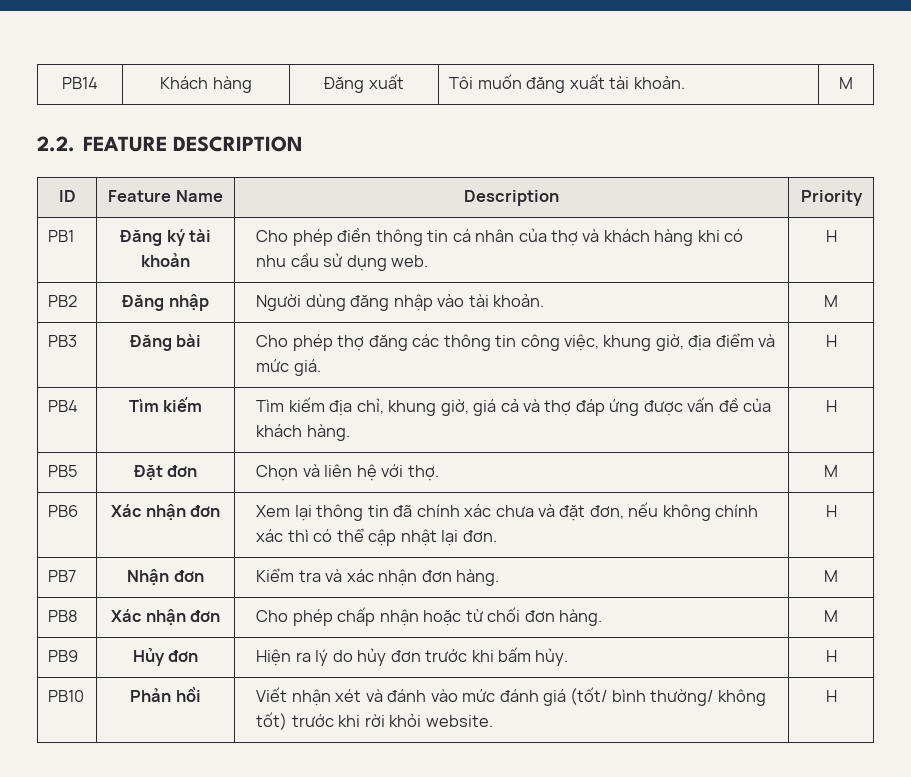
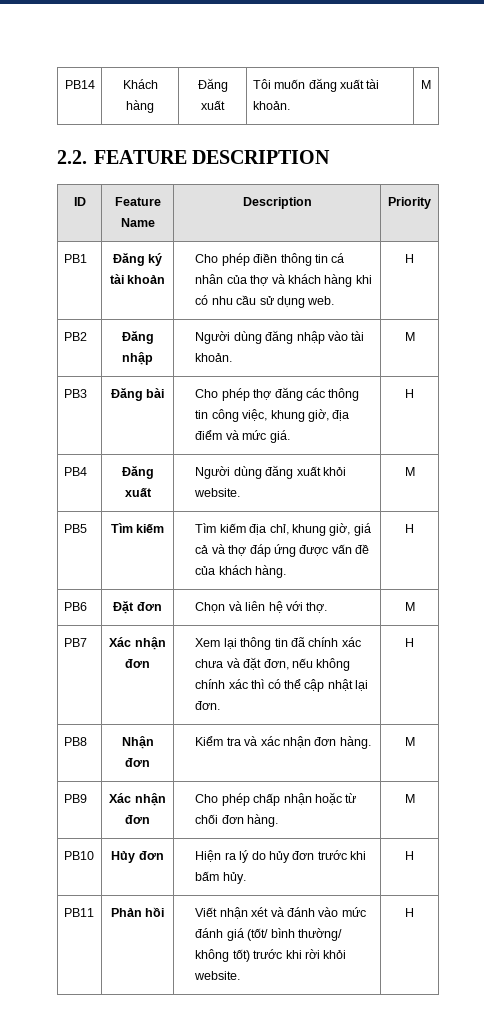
- PB4 | Tìm kiếm | Tìm kiếm địa chỉ, khung giờ, giá cả và thợ đáp ứng được vấn đề của khách hàng. | H
+ PB4 | Đăng xuất | Người dùng đăng xuất khỏi website. | M
+ PB5 | Tìm kiếm | Tìm kiếm địa chỉ, khung giờ, giá cả và thợ đáp ứng được vấn đề của khách hàng. | H
- PB5 | Đặt đơn | Chọn và liên hệ với thợ. | M
+ PB6 | Đặt đơn | Chọn và liên hệ với thợ. | M
- PB6 | Xác nhận đơn | Xem lại thông tin đã chính xác chưa và đặt đơn, nếu không chính xác thì có thể cập nhật lại đơn. | H
+ PB7 | Xác nhận đơn | Xem lại thông tin đã chính xác chưa và đặt đơn, nếu không chính xác thì có thể cập nhật lại đơn. | H
- PB7 | Nhận đơn | Kiểm tra và xác nhận đơn hàng. | M
+ PB8 | Nhận đơn | Kiểm tra và xác nhận đơn hàng. | M
- PB8 | Xác nhận đơn | Cho phép chấp nhận hoặc từ chối đơn hàng. | M
+ PB9 | Xác nhận đơn | Cho phép chấp nhận hoặc từ chối đơn hàng. | M
- PB9 | Hủy đơn | Hiện ra lý do hủy đơn trước khi bấm hủy. | H
+ PB10 | Hủy đơn | Hiện ra lý do hủy đơn trước khi bấm hủy. | H
- PB10 | Phản hồi | Viết nhận xét và đánh vào mức đánh giá (tốt/ bình thường/ không tốt) trước khi rời khỏi website. | H
+ PB11 | Phản hồi | Viết nhận xét và đánh vào mức đánh giá (tốt/ bình thường/ không tốt) trước khi rời khỏi website. | H

